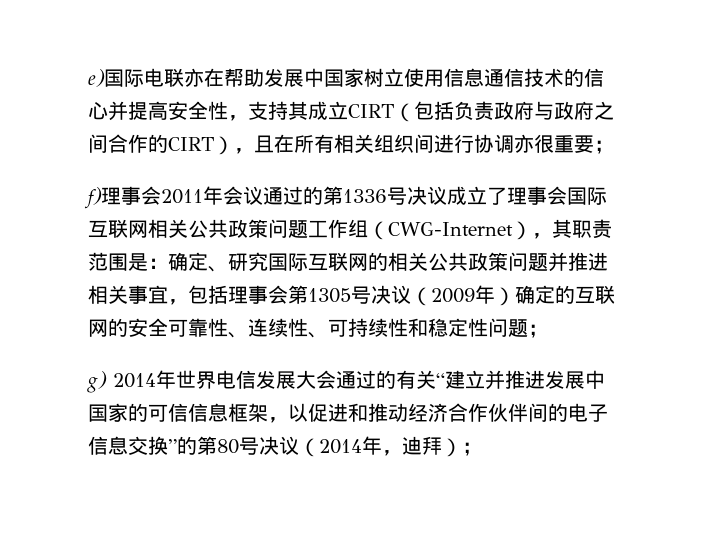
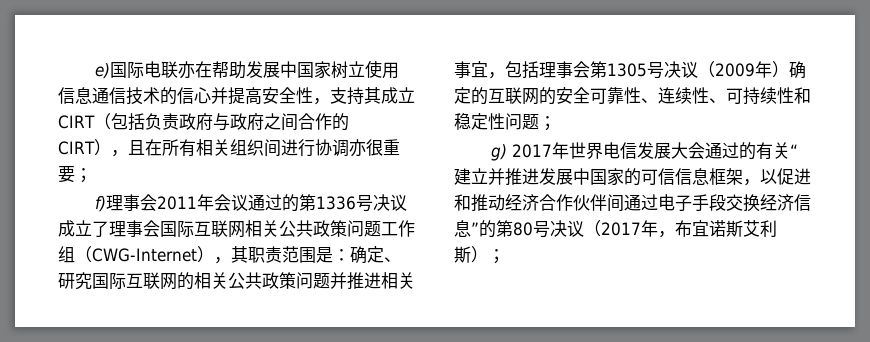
- g) 2014年世界电信发展大会通过的有关“建立并推进发展中国家的可信信息框架，以促进和推动经济合作伙伴间的电子信息交换”的第80号决议（2014年，迪拜）；
+ g) 2017年世界电信发展大会通过的有关“建立并推进发展中国家的可信信息框架，以促进和推动经济合作伙伴间通过电子手段交换经济信息”的第80号决议（2017年，布宜诺斯艾利斯）；

